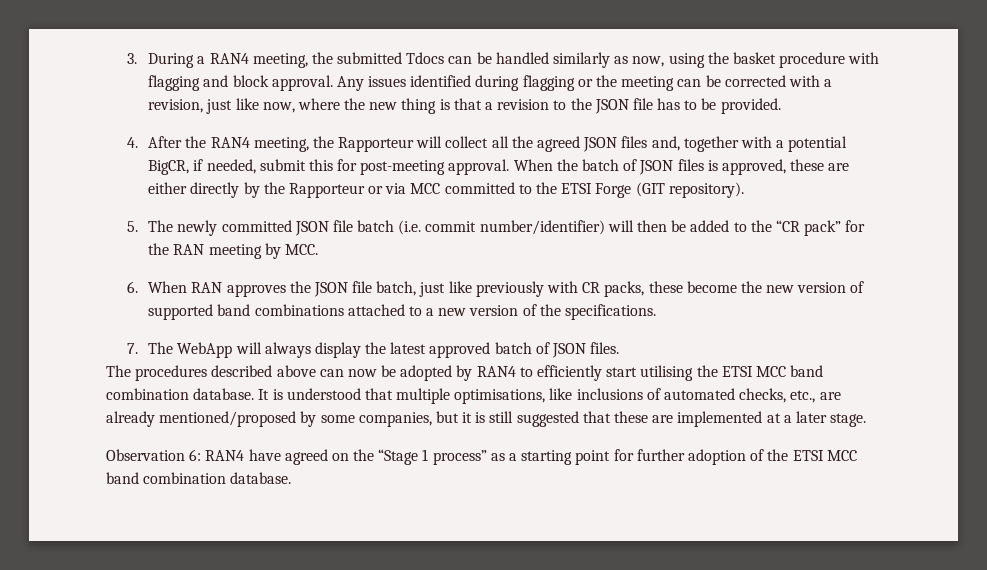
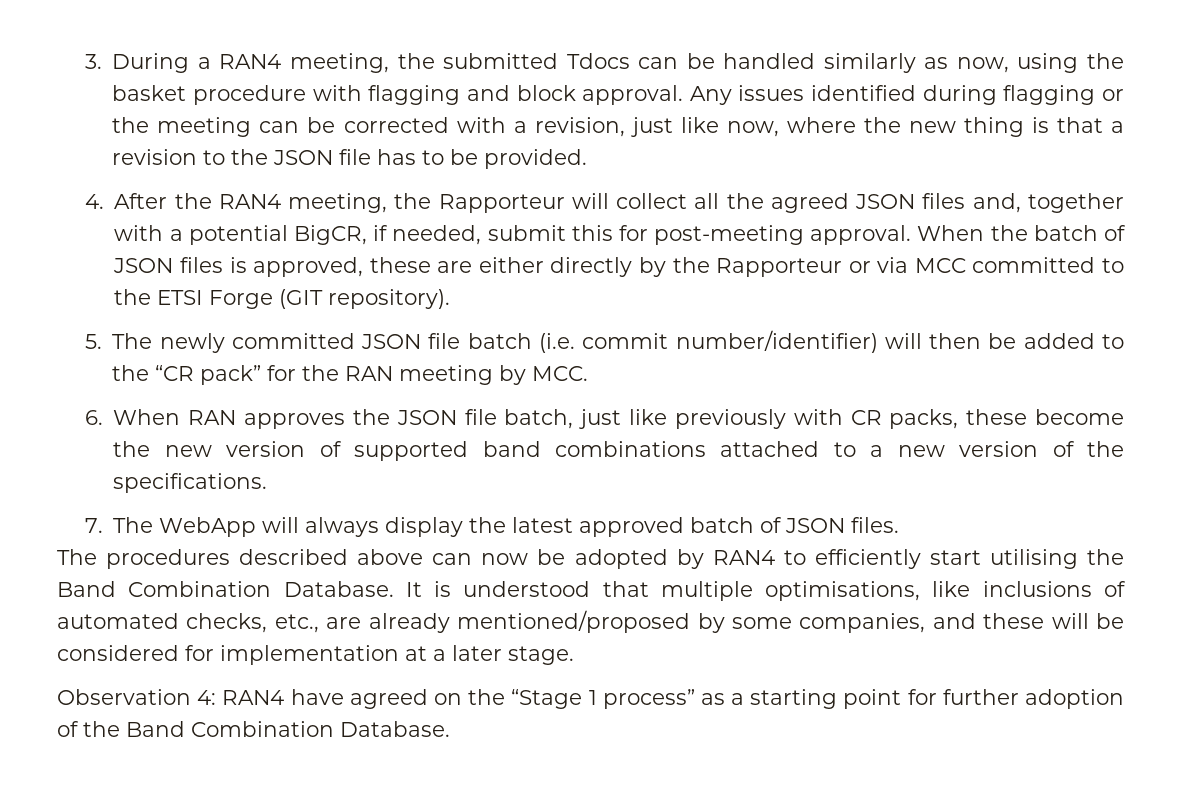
- The procedures described above can now be adopted by RAN4 to efficiently start utilising the ETSI MCC band combination database.
+ The procedures described above can now be adopted by RAN4 to efficiently start utilising the Band Combination Database.
- It is understood that multiple optimisations, like inclusions of automated checks, etc., are already mentioned/proposed by some companies, but it is still suggested that these are implemented at a later stage.
+ It is understood that multiple optimisations, like inclusions of automated checks, etc., are already mentioned/proposed by some companies, and these will be considered for implementation at a later stage.
- Observation 6: RAN4 have agreed on the “Stage 1 process” as a starting point for further adoption of the ETSI MCC band combination database.
+ Observation 4: RAN4 have agreed on the “Stage 1 process” as a starting point for further adoption of the Band Combination Database.

